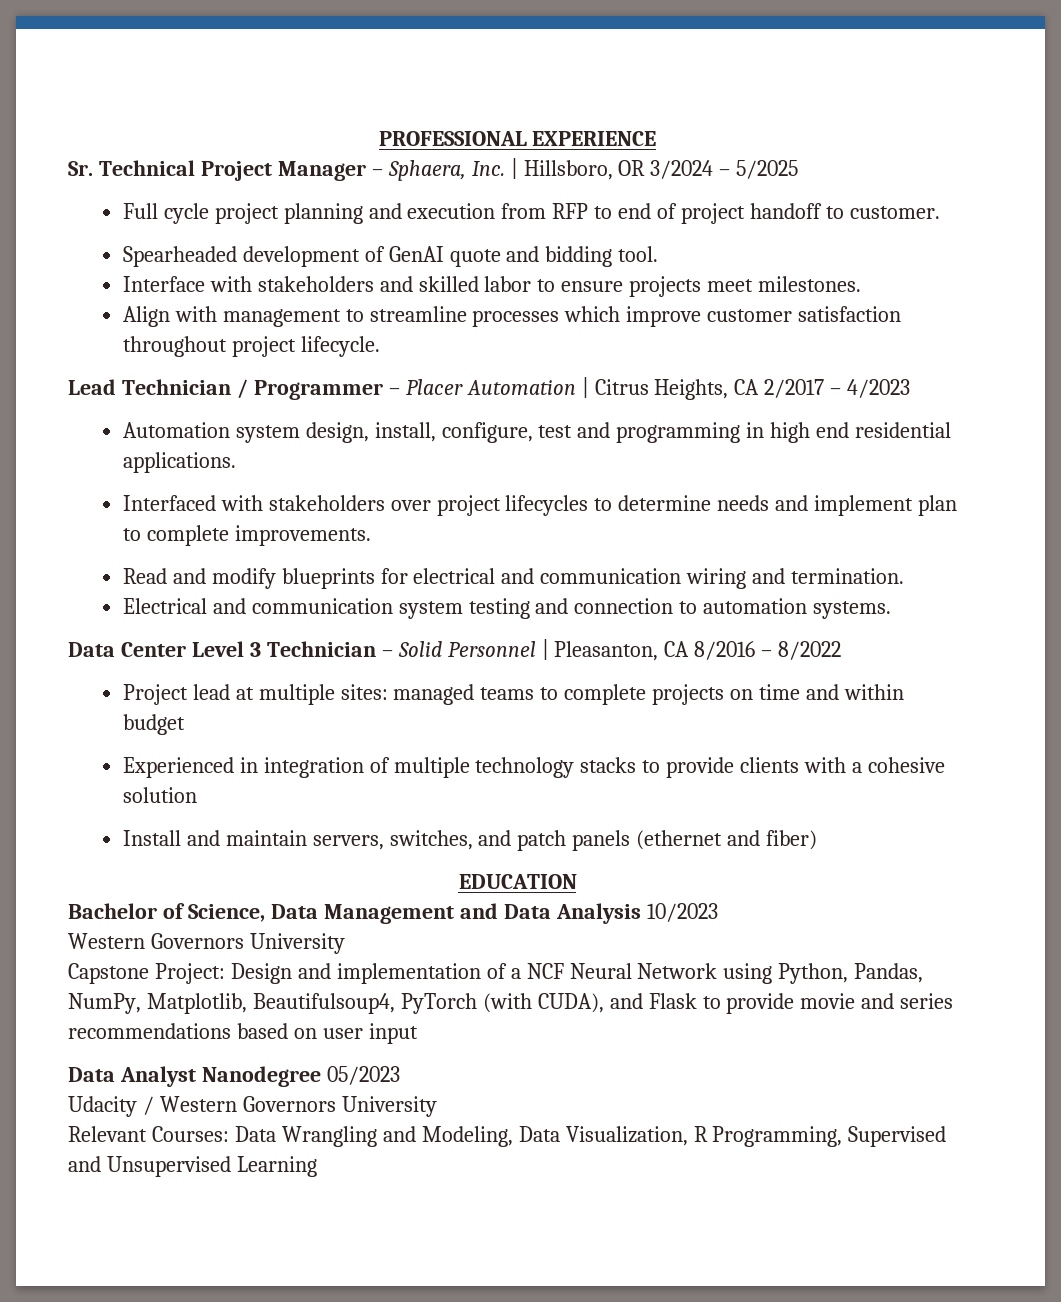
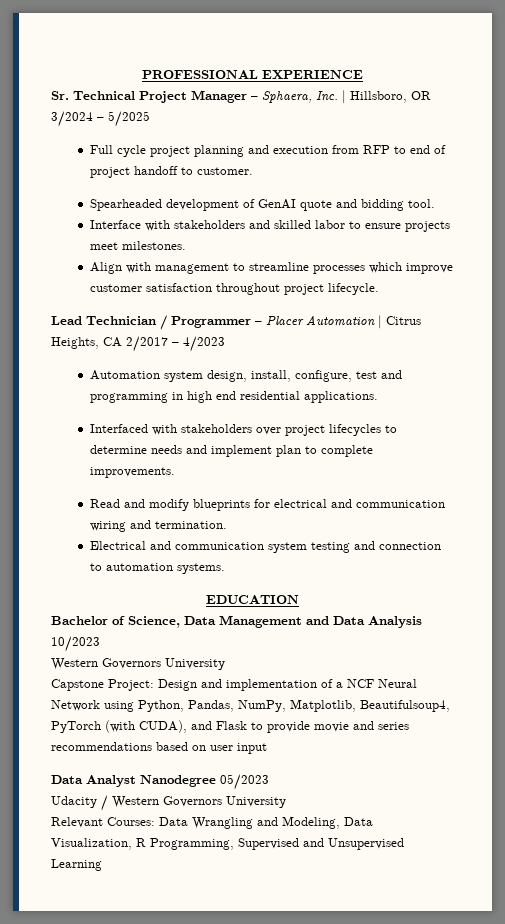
- Data Center Level 3 Technician – Solid Personnel | Pleasanton, CA 8/2016 – 8/2022
- Project lead at multiple sites: managed teams to complete projects on time and within budget
- Experienced in integration of multiple technology stacks to provide clients with a cohesive solution
- Install and maintain servers, switches, and patch panels (ethernet and fiber)

